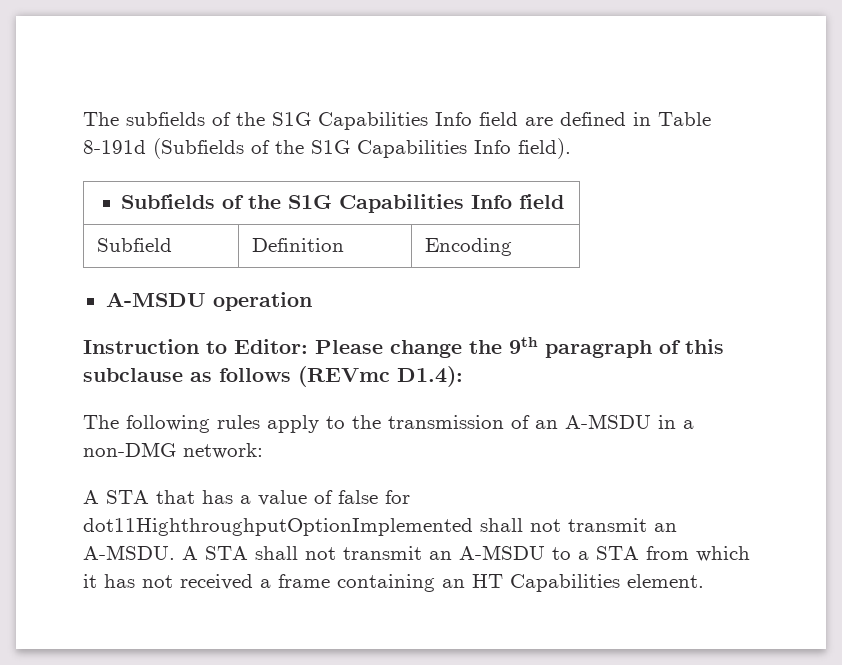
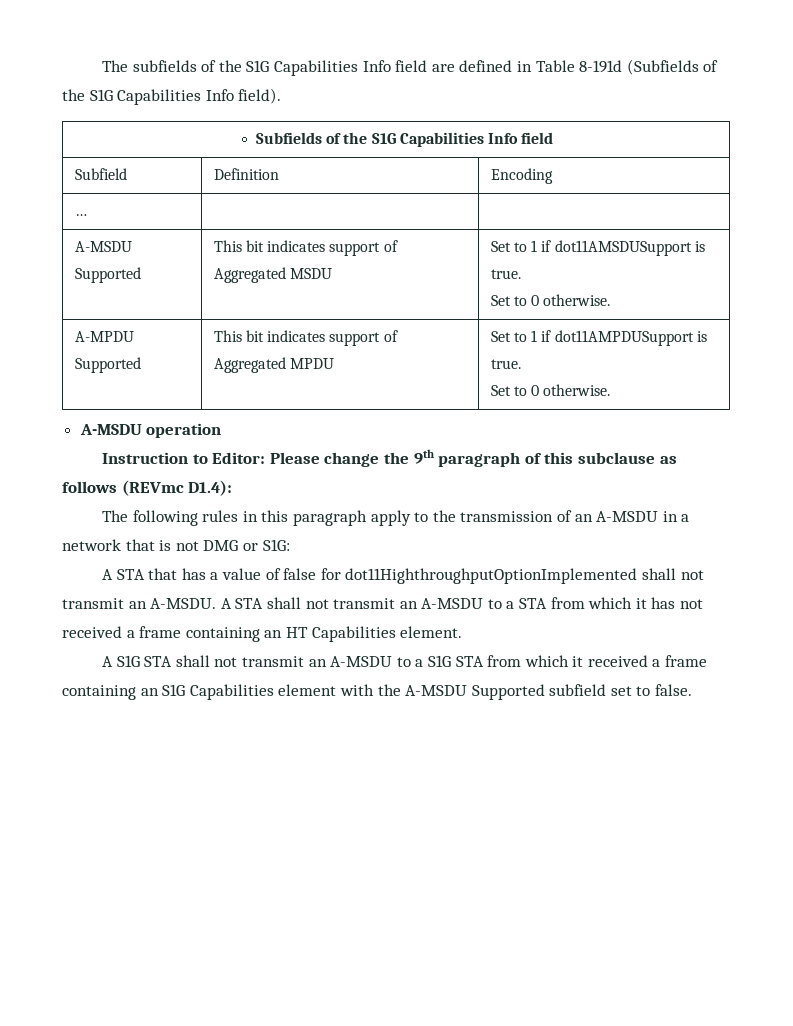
+ … | |
+ A-MSDU Supported | This bit indicates support of Aggregated MSDU | Set to 1 if dot11AMSDUSupport is true.
+ Set to 0 otherwise.
+ A-MPDU Supported | This bit indicates support of Aggregated MPDU | Set to 1 if dot11AMPDUSupport is true.
+ Set to 0 otherwise.
- The following rules apply to the transmission of an A-MSDU in a non-DMG network:
+ The following rules in this paragraph apply to the transmission of an A-MSDU in a network that is not DMG or S1G:
+ A S1G STA shall not transmit an A-MSDU to a S1G STA from which it received a frame containing an S1G Capabilities element with the A-MSDU Supported subfield set to false.

